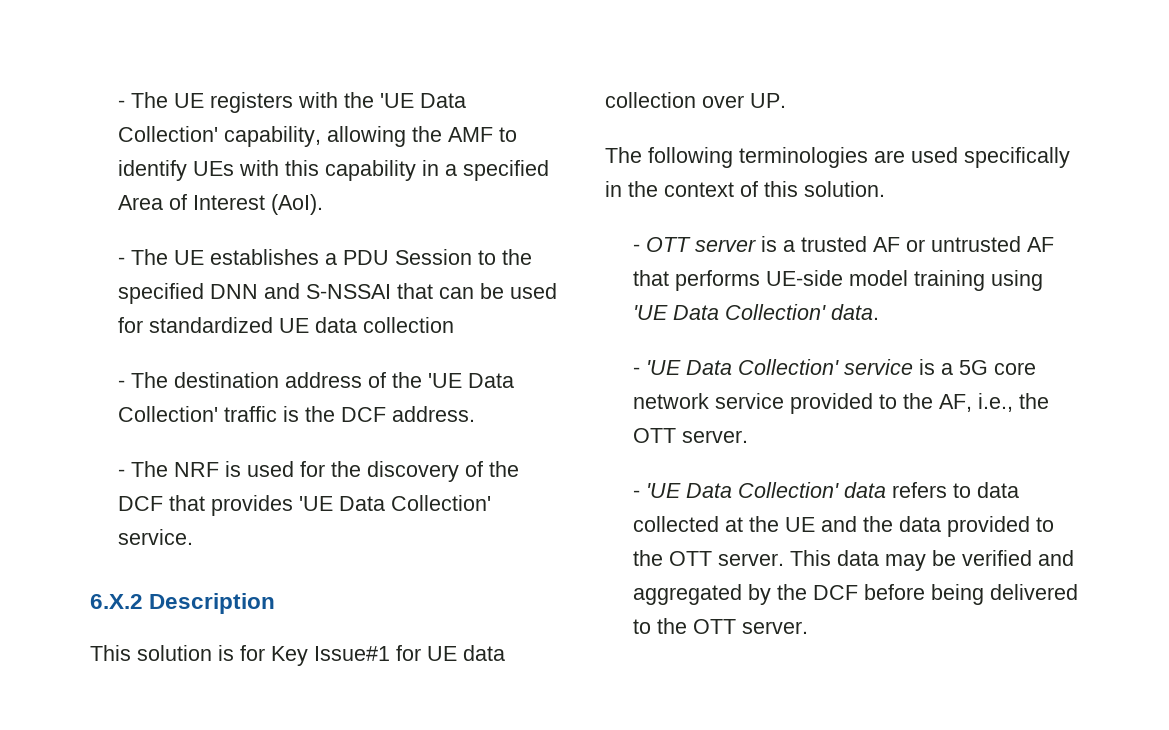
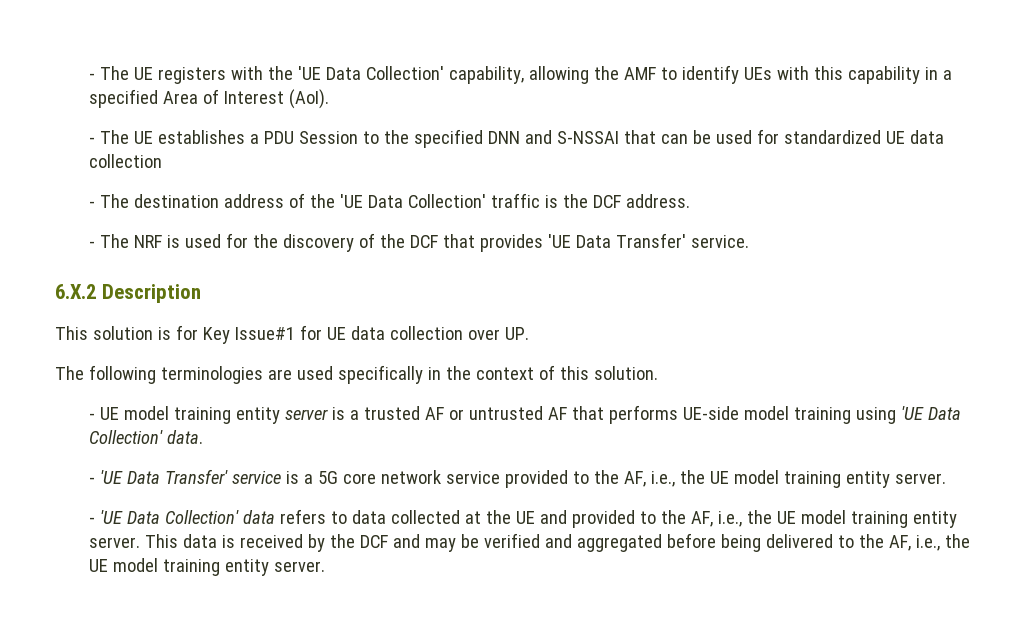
- - The NRF is used for the discovery of the DCF that provides 'UE Data Collection' service.
+ - The NRF is used for the discovery of the DCF that provides 'UE Data Transfer' service.
- - OTT server is a trusted AF or untrusted AF that performs UE-side model training using 'UE Data Collection' data.
+ - UE model training entity server is a trusted AF or untrusted AF that performs UE-side model training using 'UE Data Collection' data.
- - 'UE Data Collection' service is a 5G core network service provided to the AF, i.e., the OTT server.
+ - 'UE Data Transfer' service is a 5G core network service provided to the AF, i.e., the UE model training entity server.
- - 'UE Data Collection' data refers to data collected at the UE and the data provided to the OTT server. This data may be verified and aggregated by the DCF before being delivered to the OTT server.
+ - 'UE Data Collection' data refers to data collected at the UE and provided to the AF, i.e., the UE model training entity server. This data is received by the DCF and may be verified and aggregated before being delivered to the AF, i.e., the UE model training entity server.

